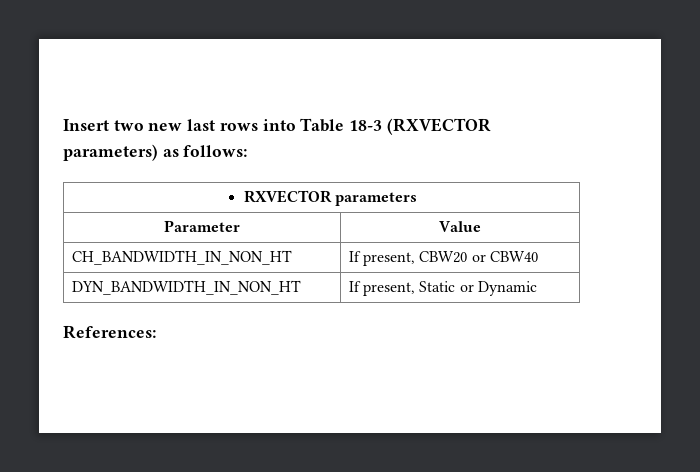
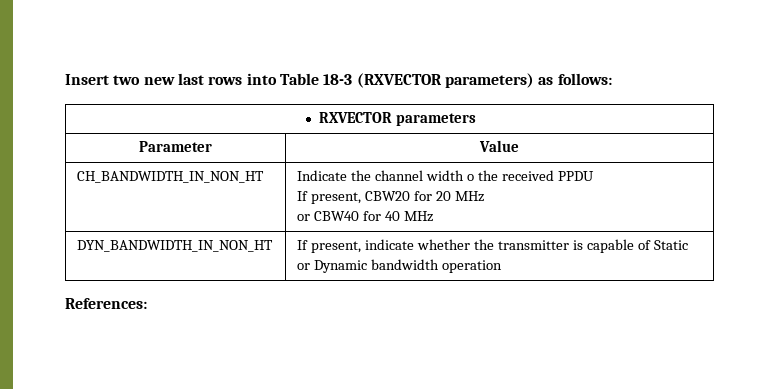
- CH_BANDWIDTH_IN_NON_HT | If present, CBW20 or CBW40
+ CH_BANDWIDTH_IN_NON_HT | Indicate the channel width o the received PPDU
+ If present, CBW20 for 20 MHz
+ or CBW40 for 40 MHz
- DYN_BANDWIDTH_IN_NON_HT | If present, Static or Dynamic
+ DYN_BANDWIDTH_IN_NON_HT | If present, indicate whether the transmitter is capable of Static or Dynamic bandwidth operation

